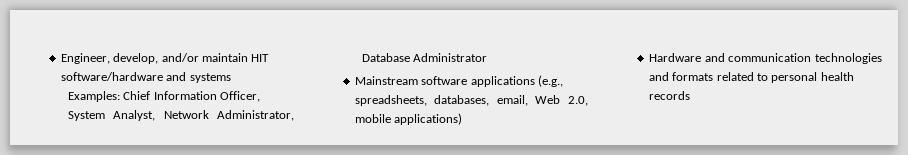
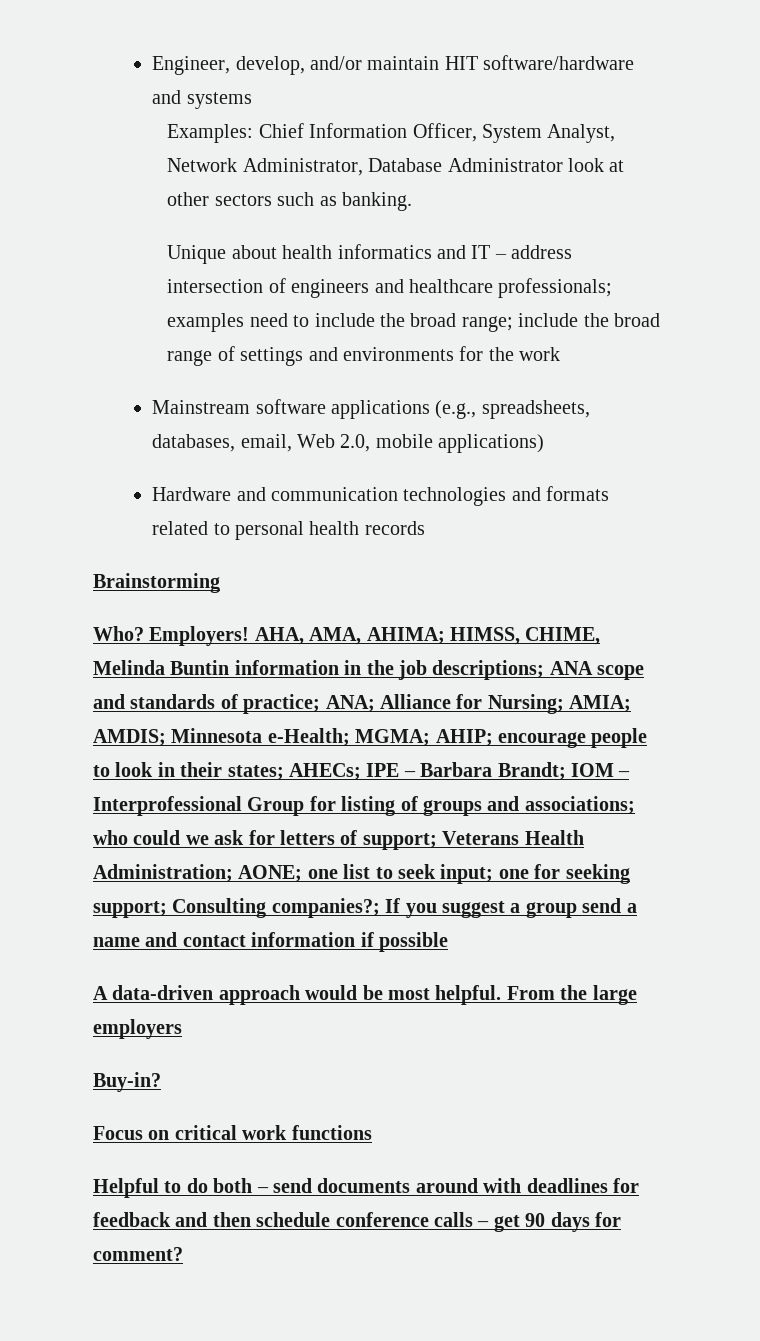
- Examples: Chief Information Officer, System Analyst, Network Administrator, Database Administrator
+ Examples: Chief Information Officer, System Analyst, Network Administrator, Database Administrator look at other sectors such as banking.
+ Unique about health informatics and IT – address intersection of engineers and healthcare professionals; examples need to include the broad range; include the broad range of settings and environments for the work
+ Brainstorming
+ Who? Employers! AHA, AMA, AHIMA; HIMSS, CHIME, Melinda Buntin information in the job descriptions; ANA scope and standards of practice; ANA; Alliance for Nursing; AMIA; AMDIS; Minnesota e-Health; MGMA; AHIP; encourage people to look in their states; AHECs; IPE – Barbara Brandt; IOM – Interprofessional Group for listing of groups and associations; who could we ask for letters of support; Veterans Health Administration; AONE; one list to seek input; one for seeking support; Consulting companies?; If you suggest a group send a name and contact information if possible
+ A data-driven approach would be most helpful. From the large employers
+ Buy-in?
+ Focus on critical work functions
+ Helpful to do both – send documents around with deadlines for feedback and then schedule conference calls – get 90 days for comment?

